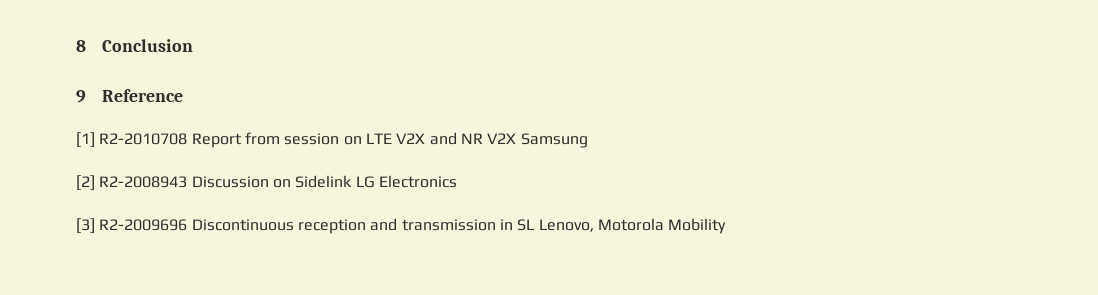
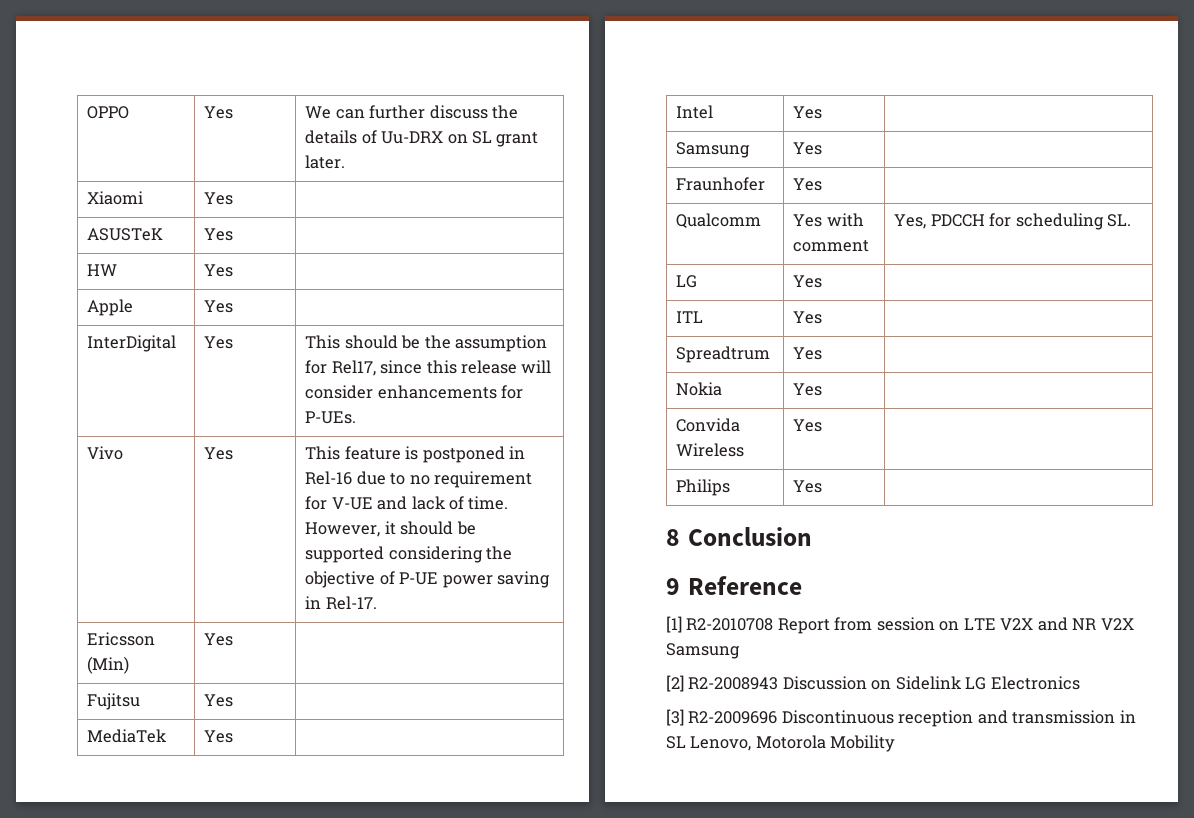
+ OPPO | Yes | We can further discuss the details of Uu-DRX on SL grant later.
+ Xiaomi | Yes |
+ ASUSTeK | Yes |
+ HW | Yes |
+ Apple | Yes |
+ InterDigital | Yes | This should be the assumption for Rel17, since this release will consider enhancements for P-UEs.
+ Vivo | Yes | This feature is postponed in Rel-16 due to no requirement for V-UE and lack of time. However, it should be supported considering the objective of P-UE power saving in Rel-17.
+ Ericsson (Min) | Yes |
+ Fujitsu | Yes |
+ MediaTek | Yes |
+ Intel | Yes |
+ Samsung | Yes |
+ Fraunhofer | Yes |
+ Qualcomm | Yes with comment | Yes, PDCCH for scheduling SL.
+ LG | Yes |
+ ITL | Yes |
+ Spreadtrum | Yes |
+ Nokia | Yes |
+ Convida Wireless | Yes |
+ Philips | Yes |

